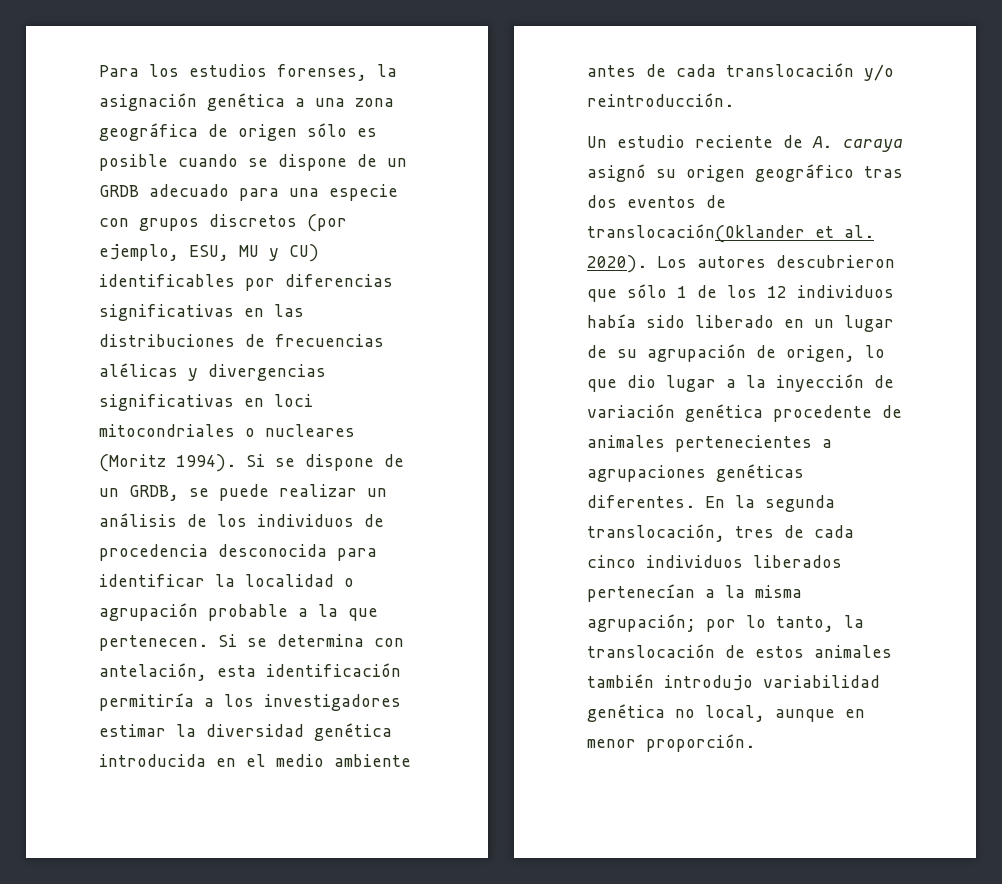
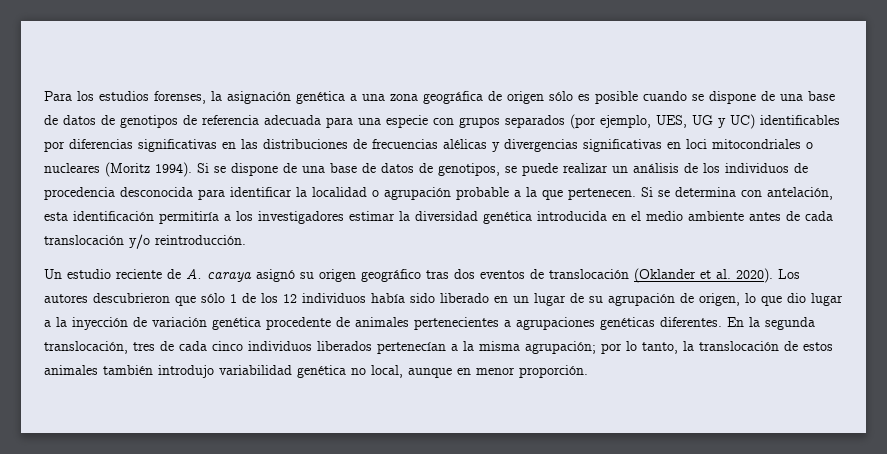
- Para los estudios forenses, la asignación genética a una zona geográfica de origen sólo es posible cuando se dispone de un GRDB adecuado para una especie con grupos discretos (por ejemplo, ESU, MU y CU) identificables por diferencias significativas en las distribuciones de frecuencias alélicas y divergencias significativas en loci mitocondriales o nucleares (Moritz 1994).
+ Para los estudios forenses, la asignación genética a una zona geográfica de origen sólo es posible cuando se dispone de una base de datos de genotipos de referencia adecuada para una especie con grupos separados (por ejemplo, UES, UG y UC) identificables por diferencias significativas en las distribuciones de frecuencias alélicas y divergencias significativas en loci mitocondriales o nucleares (Moritz 1994).
- Si se dispone de un GRDB, se puede realizar un análisis de los individuos de procedencia desconocida para identificar la localidad o agrupación probable a la que pertenecen.
+ Si se dispone de una base de datos de genotipos, se puede realizar un análisis de los individuos de procedencia desconocida para identificar la localidad o agrupación probable a la que pertenecen.
- Un estudio reciente de A. caraya asignó su origen geográfico tras dos eventos de translocación(Oklander et al. 2020).
+ Un estudio reciente de A. caraya asignó su origen geográfico tras dos eventos de translocación (Oklander et al. 2020).

